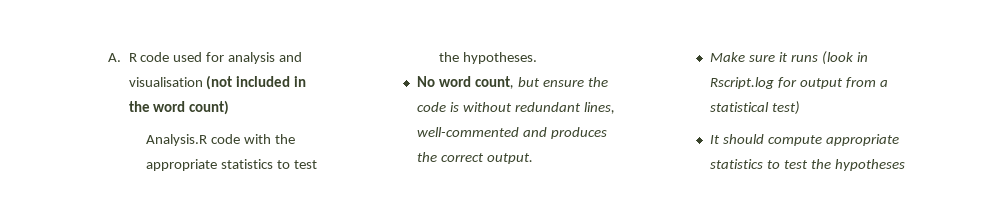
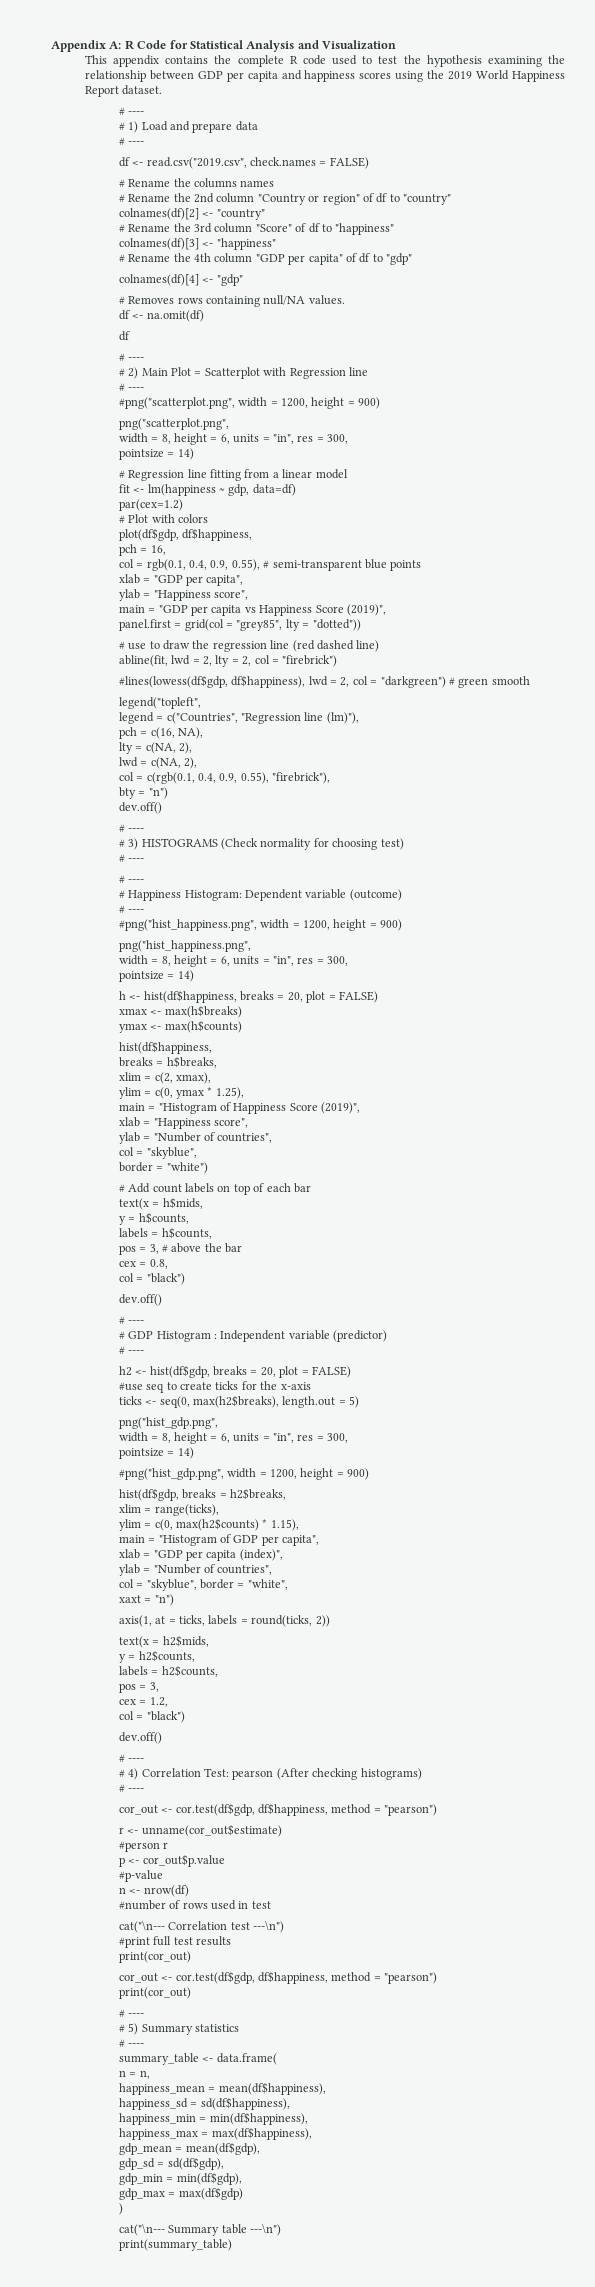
- A. R code used for analysis and visualisation (not included in the word count)
- Analysis.R code with the appropriate statistics to test the hypotheses.
- No word count, but ensure the code is without redundant lines, well-commented and produces the correct output.
- Make sure it runs (look in Rscript.log for output from a statistical test)
- It should compute appropriate statistics to test the hypotheses
+ Appendix A: R Code for Statistical Analysis and Visualization
+ This appendix contains the complete R code used to test the hypothesis examining the relationship between GDP per capita and happiness scores using the 2019 World Happiness Report dataset.
+ # ----
+ # 1) Load and prepare data
+ # ----
+ df <- read.csv("2019.csv", check.names = FALSE)
+ # Rename the columns names
+ # Rename the 2nd column "Country or region" of df to "country"
+ colnames(df)[2] <- "country"
+ # Rename the 3rd column "Score" of df to "happiness"
+ colnames(df)[3] <- "happiness"
+ # Rename the 4th column "GDP per capita" of df to "gdp"
+ colnames(df)[4] <- "gdp"
+ # Removes rows containing null/NA values.
+ df <- na.omit(df)
+ df
+ # ----
+ # 2) Main Plot = Scatterplot with Regression line
+ # ----
+ #png("scatterplot.png", width = 1200, height = 900)
+ png("scatterplot.png",
+ width = 8, height = 6, units = "in", res = 300,
+ pointsize = 14)
+ # Regression line fitting from a linear model
+ fit <- lm(happiness ~ gdp, data=df)
+ par(cex=1.2)
+ # Plot with colors
+ plot(df$gdp, df$happiness,
+ pch = 16,
+ col = rgb(0.1, 0.4, 0.9, 0.55), # semi-transparent blue points
+ xlab = "GDP per capita",
+ ylab = "Happiness score",
+ main = "GDP per capita vs Happiness Score (2019)",
+ panel.first = grid(col = "grey85", lty = "dotted"))
+ # use to draw the regression line (red dashed line)
+ abline(fit, lwd = 2, lty = 2, col = "firebrick")
+ #lines(lowess(df$gdp, df$happiness), lwd = 2, col = "darkgreen") # green smooth
+ legend("topleft",
+ legend = c("Countries", "Regression line (lm)"),
+ pch = c(16, NA),
+ lty = c(NA, 2),
+ lwd = c(NA, 2),
+ col = c(rgb(0.1, 0.4, 0.9, 0.55), "firebrick"),
+ bty = "n")
+ dev.off()
+ # ----
+ # 3) HISTOGRAMS (Check normality for choosing test)
+ # ----
+ # ----
+ # Happiness Histogram: Dependent variable (outcome)
+ # ----
+ #png("hist_happiness.png", width = 1200, height = 900)
+ png("hist_happiness.png",
+ width = 8, height = 6, units = "in", res = 300,
+ pointsize = 14)
+ h <- hist(df$happiness, breaks = 20, plot = FALSE)
+ xmax <- max(h$breaks)
+ ymax <- max(h$counts)
+ hist(df$happiness,
+ breaks = h$breaks,
+ xlim = c(2, xmax),
+ ylim = c(0, ymax * 1.25),
+ main = "Histogram of Happiness Score (2019)",
+ xlab = "Happiness score",
+ ylab = "Number of countries",
+ col = "skyblue",
+ border = "white")
+ # Add count labels on top of each bar
+ text(x = h$mids,
+ y = h$counts,
+ labels = h$counts,
+ pos = 3, # above the bar
+ cex = 0.8,
+ col = "black")
+ dev.off()
+ # ----
+ # GDP Histogram : Independent variable (predictor)
+ # ----
+ h2 <- hist(df$gdp, breaks = 20, plot = FALSE)
+ #use seq to create ticks for the x-axis
+ ticks <- seq(0, max(h2$breaks), length.out = 5)
+ png("hist_gdp.png",
+ width = 8, height = 6, units = "in", res = 300,
+ pointsize = 14)
+ #png("hist_gdp.png", width = 1200, height = 900)
+ hist(df$gdp, breaks = h2$breaks,
+ xlim = range(ticks),
+ ylim = c(0, max(h2$counts) * 1.15),
+ main = "Histogram of GDP per capita",
+ xlab = "GDP per capita (index)",
+ ylab = "Number of countries",
+ col = "skyblue", border = "white",
+ xaxt = "n")
+ axis(1, at = ticks, labels = round(ticks, 2))
+ text(x = h2$mids,
+ y = h2$counts,
+ labels = h2$counts,
+ pos = 3,
+ cex = 1.2,
+ col = "black")
+ dev.off()
+ # ----
+ # 4) Correlation Test: pearson (After checking histograms)
+ # ----
+ cor_out <- cor.test(df$gdp, df$happiness, method = "pearson")
+ r <- unname(cor_out$estimate)
+ #person r
+ p <- cor_out$p.value
+ #p-value
+ n <- nrow(df)
+ #number of rows used in test
+ cat("\n--- Correlation test ---\n")
+ #print full test results
+ print(cor_out)
+ cor_out <- cor.test(df$gdp, df$happiness, method = "pearson")
+ print(cor_out)
+ # ----
+ # 5) Summary statistics
+ # ----
+ summary_table <- data.frame(
+ n = n,
+ happiness_mean = mean(df$happiness),
+ happiness_sd = sd(df$happiness),
+ happiness_min = min(df$happiness),
+ happiness_max = max(df$happiness),
+ gdp_mean = mean(df$gdp),
+ gdp_sd = sd(df$gdp),
+ gdp_min = min(df$gdp),
+ gdp_max = max(df$gdp)
+ )
+ cat("\n--- Summary table ---\n")
+ print(summary_table)

